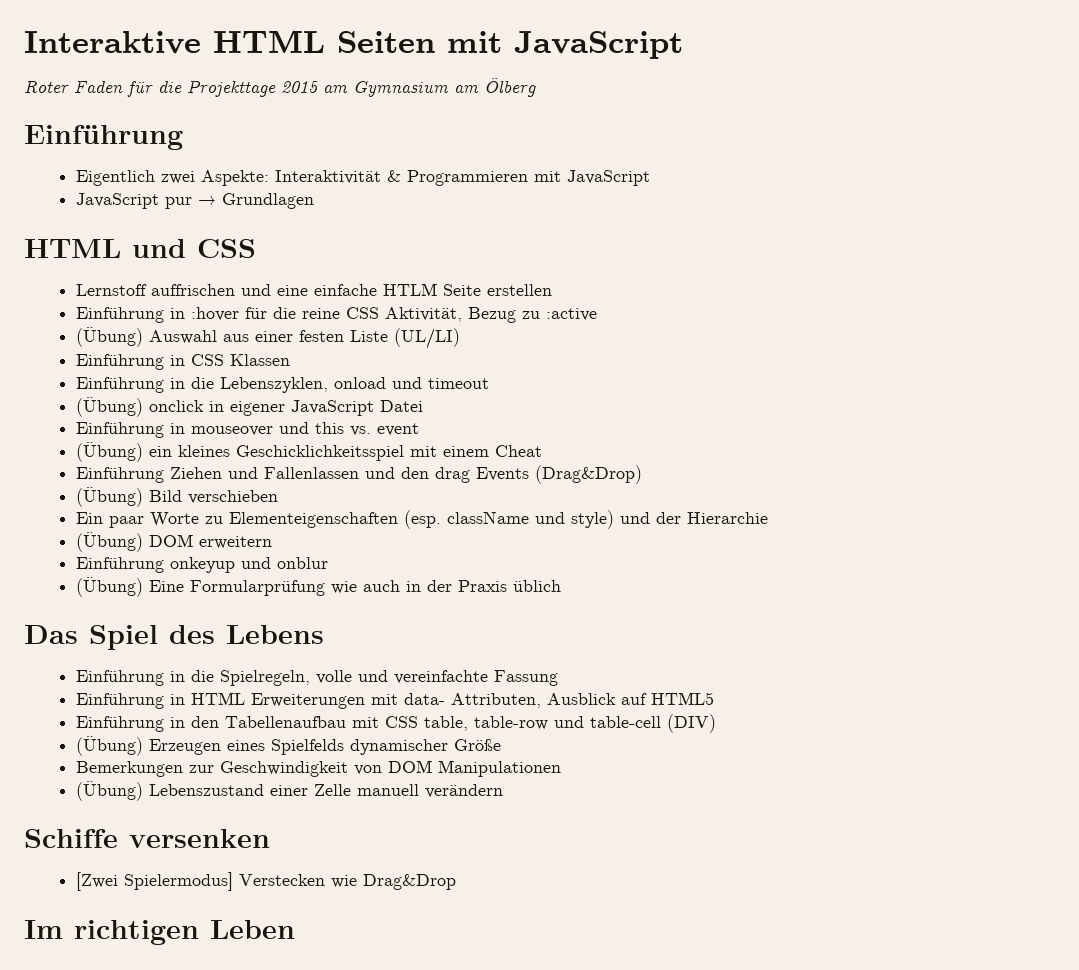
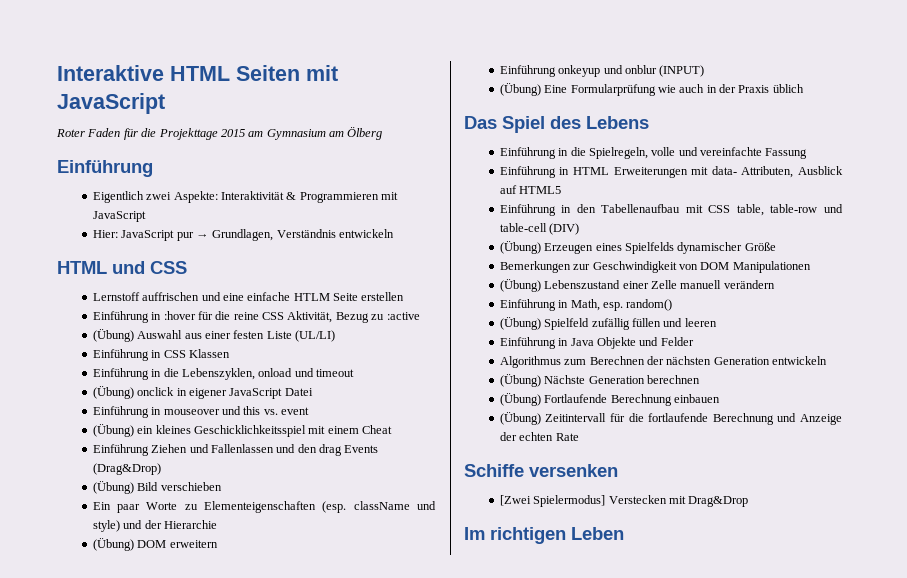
- JavaScript pur → Grundlagen
+ Hier: JavaScript pur → Grundlagen, Verständnis entwickeln
- Einführung onkeyup und onblur
+ Einführung onkeyup und onblur (INPUT)
+ Einführung in Math, esp. random()
+ (Übung) Spielfeld zufällig füllen und leeren
+ Einführung in Java Objekte und Felder
+ Algorithmus zum Berechnen der nächsten Generation entwickeln
+ (Übung) Nächste Generation berechnen
+ (Übung) Fortlaufende Berechnung einbauen
+ (Übung) Zeitintervall für die fortlaufende Berechnung und Anzeige der echten Rate
- [Zwei Spielermodus] Verstecken wie Drag&Drop
+ [Zwei Spielermodus] Verstecken mit Drag&Drop

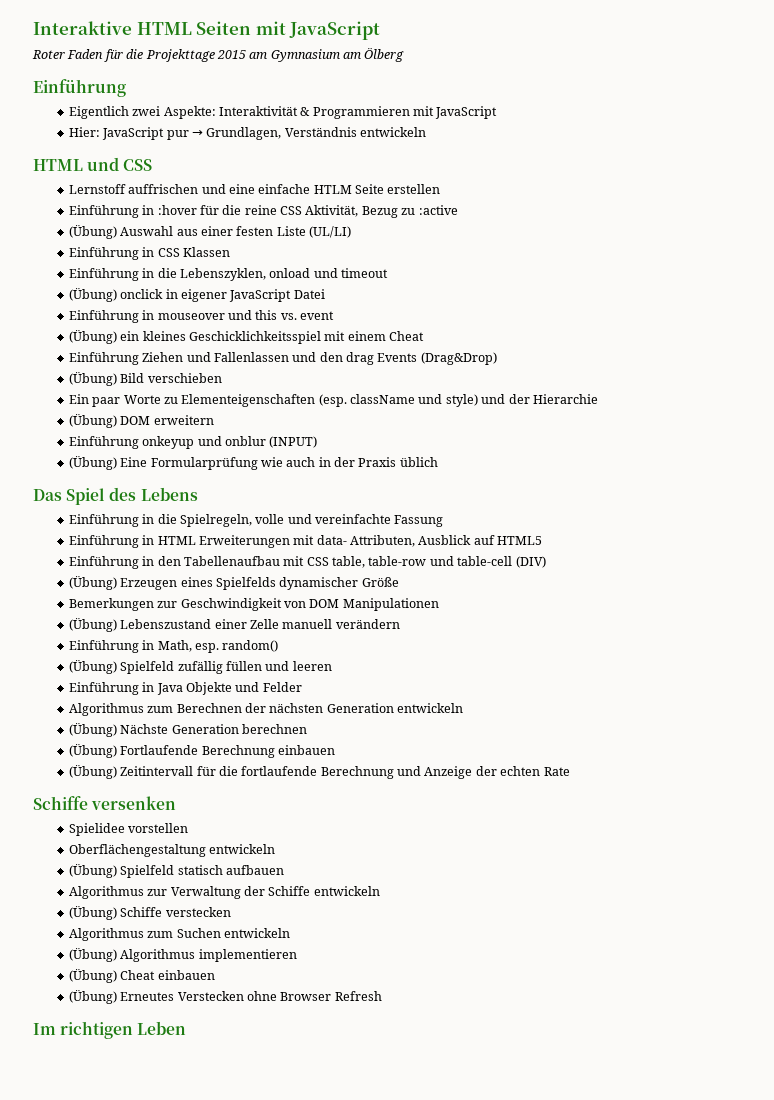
- [Zwei Spielermodus] Verstecken mit Drag&Drop
+ Spielidee vorstellen
+ Oberflächengestaltung entwickeln
+ (Übung) Spielfeld statisch aufbauen
+ Algorithmus zur Verwaltung der Schiffe entwickeln
+ (Übung) Schiffe verstecken
+ Algorithmus zum Suchen entwickeln
+ (Übung) Algorithmus implementieren
+ (Übung) Cheat einbauen
+ (Übung) Erneutes Verstecken ohne Browser Refresh

